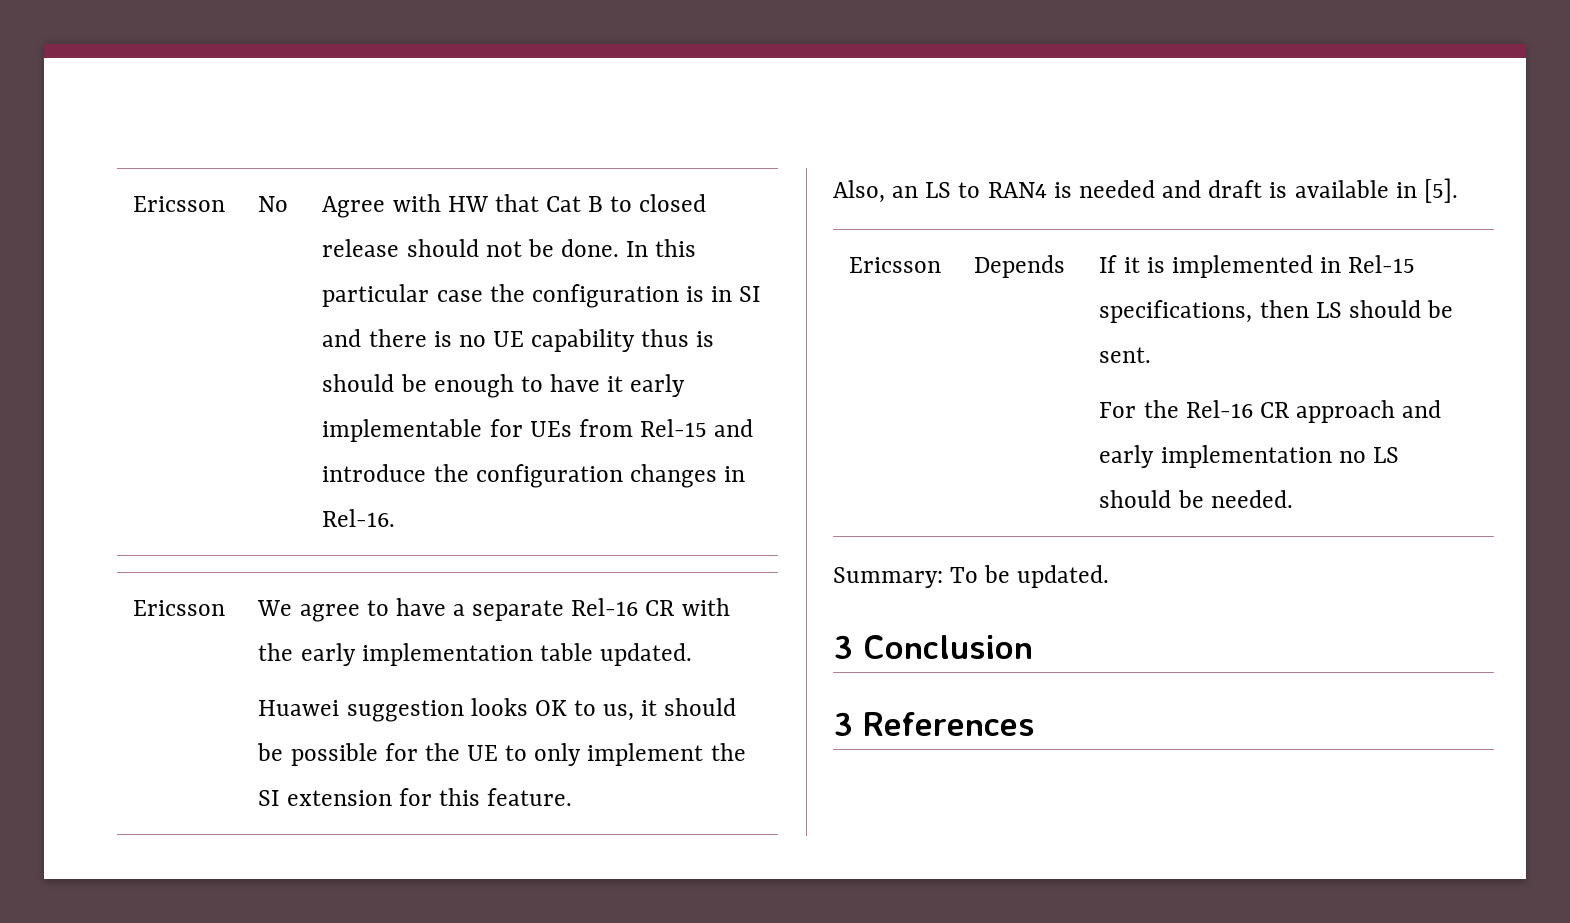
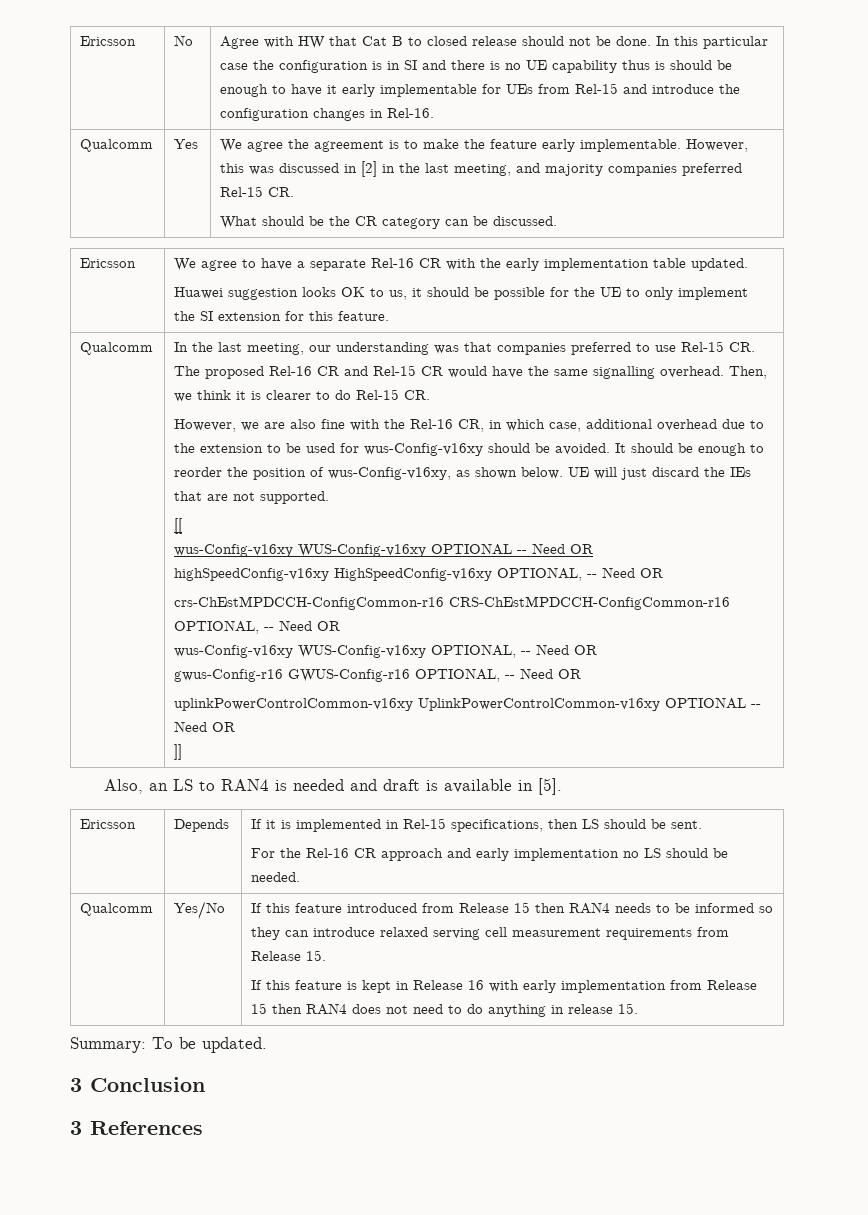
+ Qualcomm | Yes | We agree the agreement is to make the feature early implementable. However, this was discussed in [2] in the last meeting, and majority companies preferred Rel-15 CR.
+ What should be the CR category can be discussed.
+ Qualcomm | In the last meeting, our understanding was that companies preferred to use Rel-15 CR. The proposed Rel-16 CR and Rel-15 CR would have the same signalling overhead. Then, we think it is clearer to do Rel-15 CR.
+ However, we are also fine with the Rel-16 CR, in which case, additional overhead due to the extension to be used for wus-Config-v16xy should be avoided. It should be enough to reorder the position of wus-Config-v16xy, as shown below. UE will just discard the IEs that are not supported.
+ [[
+ wus-Config-v16xy WUS-Config-v16xy OPTIONAL -- Need OR
+ highSpeedConfig-v16xy HighSpeedConfig-v16xy OPTIONAL, -- Need OR
+ crs-ChEstMPDCCH-ConfigCommon-r16 CRS-ChEstMPDCCH-ConfigCommon-r16 OPTIONAL, -- Need OR
+ wus-Config-v16xy WUS-Config-v16xy OPTIONAL, -- Need OR
+ gwus-Config-r16 GWUS-Config-r16 OPTIONAL, -- Need OR
+ uplinkPowerControlCommon-v16xy UplinkPowerControlCommon-v16xy OPTIONAL -- Need OR
+ ]]
+ Qualcomm | Yes/No | If this feature introduced from Release 15 then RAN4 needs to be informed so they can introduce relaxed serving cell measurement requirements from Release 15.
+ If this feature is kept in Release 16 with early implementation from Release 15 then RAN4 does not need to do anything in release 15.

